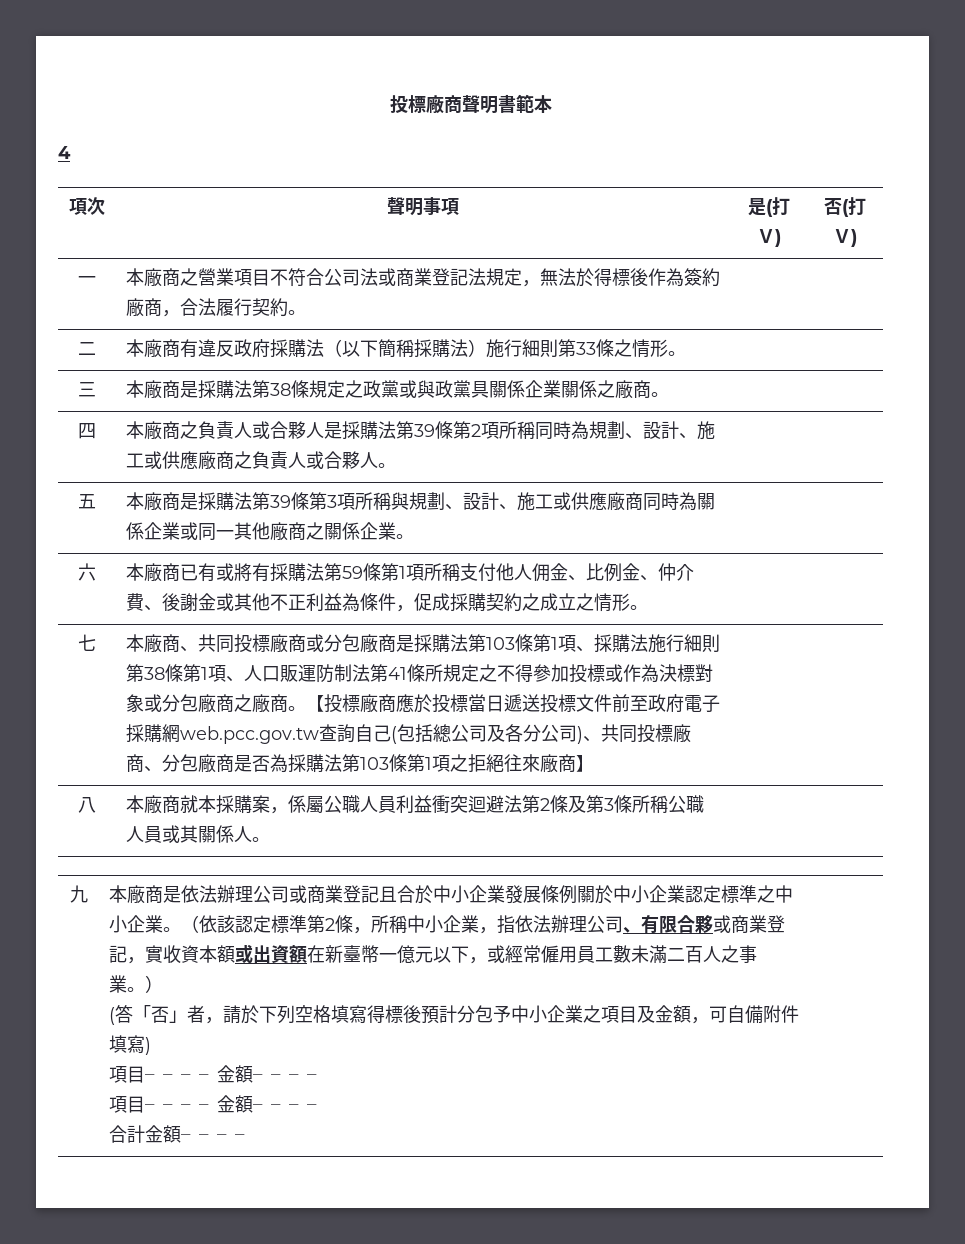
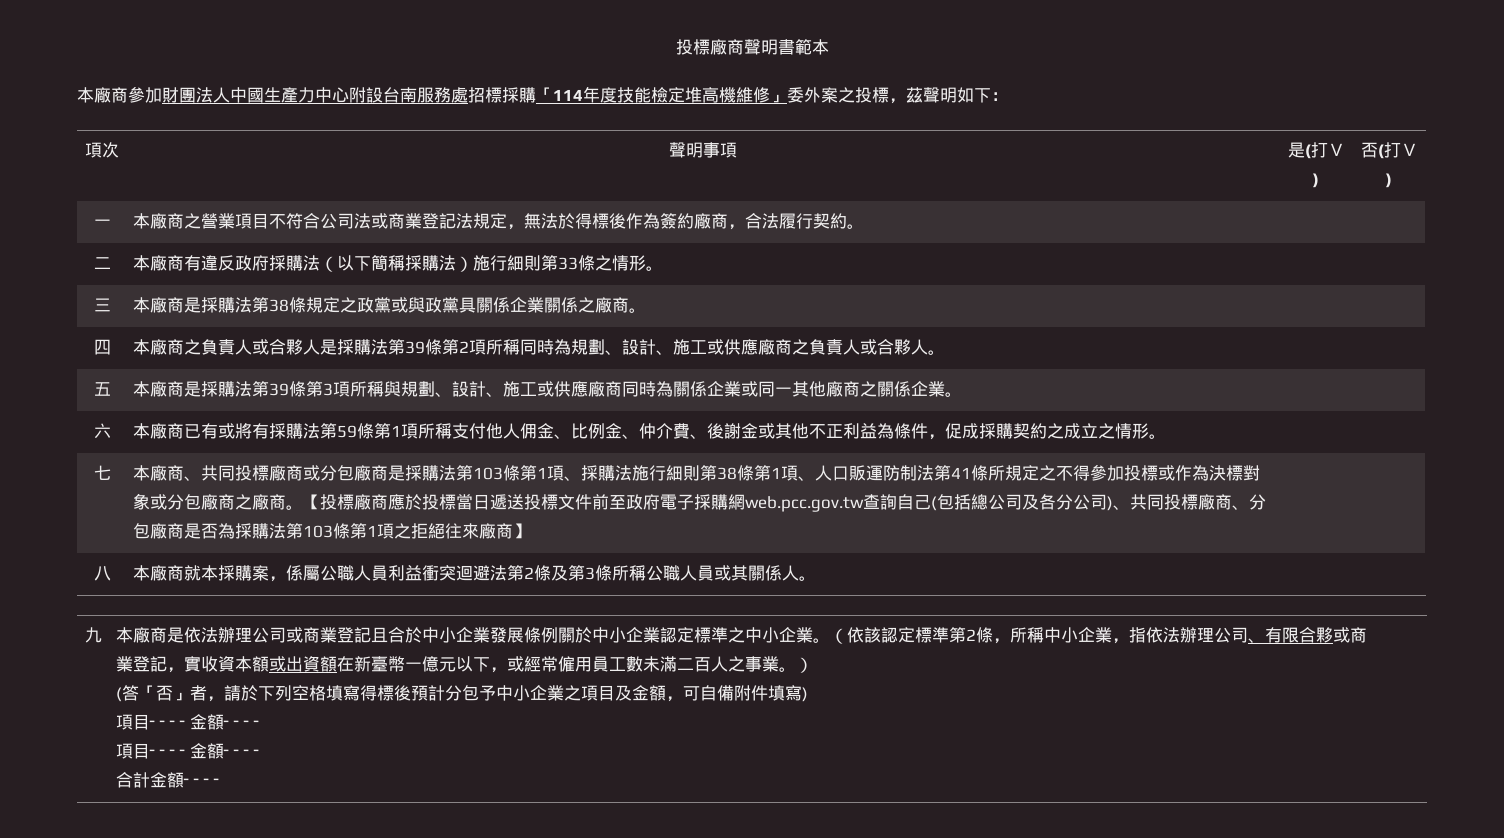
- 4
+ 本廠商參加財團法人中國生產力中心附設台南服務處招標採購「114年度技能檢定堆高機維修」委外案之投標，茲聲明如下：

